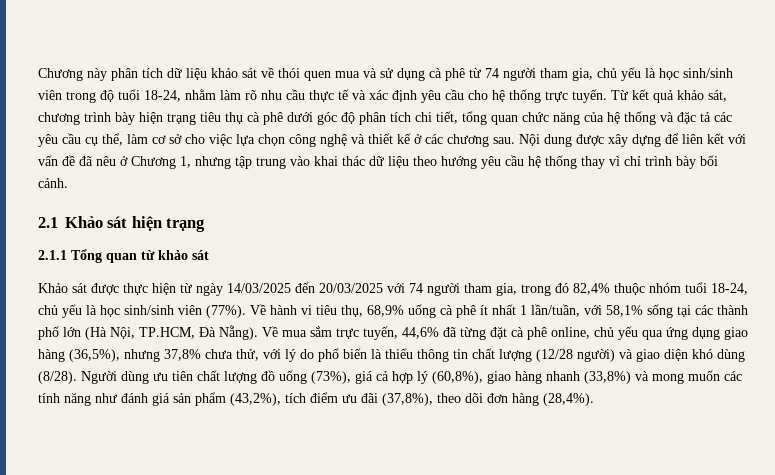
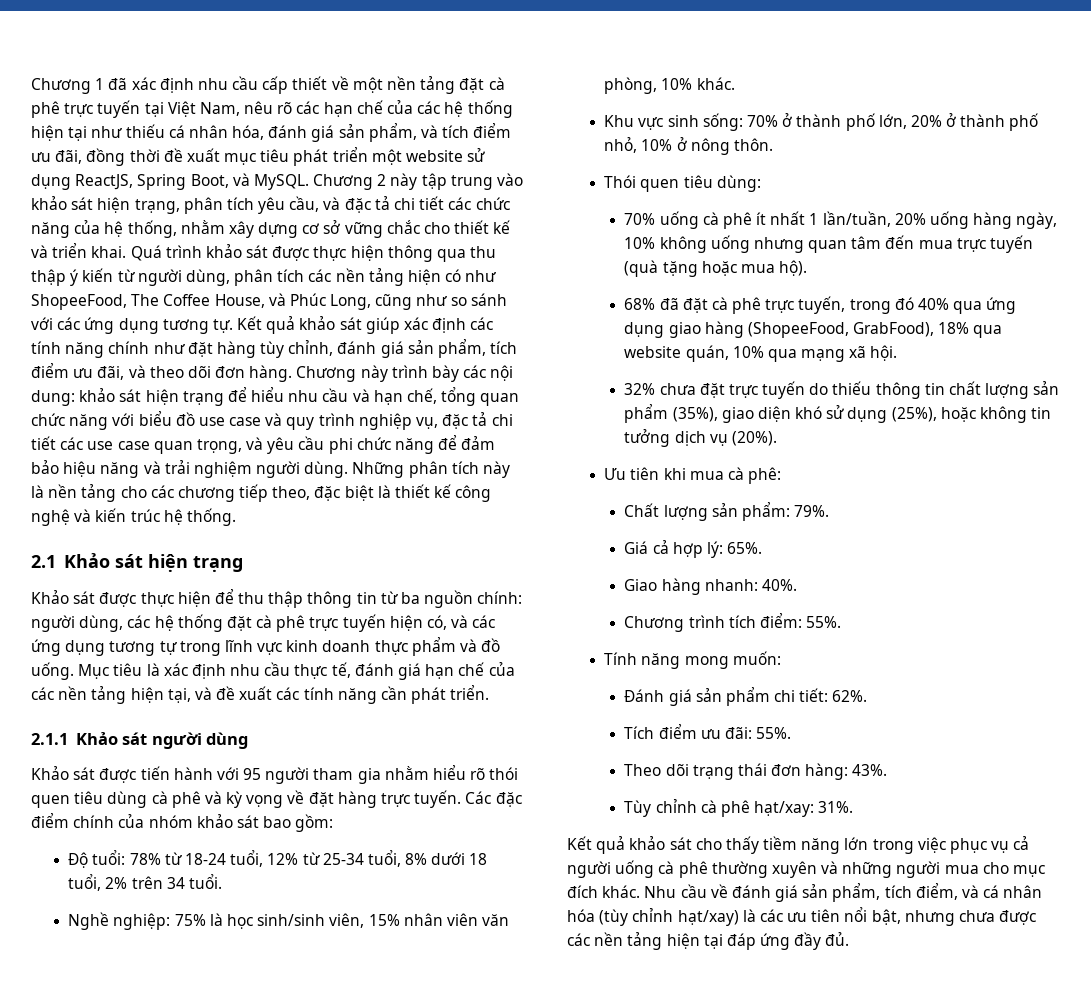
- Chương này phân tích dữ liệu khảo sát về thói quen mua và sử dụng cà phê từ 74 người tham gia, chủ yếu là học sinh/sinh viên trong độ tuổi 18-24, nhằm làm rõ nhu cầu thực tế và xác định yêu cầu cho hệ thống trực tuyến. Từ kết quả khảo sát, chương trình bày hiện trạng tiêu thụ cà phê dưới góc độ phân tích chi tiết, tổng quan chức năng của hệ thống và đặc tả các yêu cầu cụ thể, làm cơ sở cho việc lựa chọn công nghệ và thiết kế ở các chương sau. Nội dung được xây dựng để liên kết với vấn đề đã nêu ở Chương 1, nhưng tập trung vào khai thác dữ liệu theo hướng yêu cầu hệ thống thay vì chỉ trình bày bối cảnh.
+ Chương 1 đã xác định nhu cầu cấp thiết về một nền tảng đặt cà phê trực tuyến tại Việt Nam, nêu rõ các hạn chế của các hệ thống hiện tại như thiếu cá nhân hóa, đánh giá sản phẩm, và tích điểm ưu đãi, đồng thời đề xuất mục tiêu phát triển một website sử dụng ReactJS, Spring Boot, và MySQL. Chương 2 này tập trung vào khảo sát hiện trạng, phân tích yêu cầu, và đặc tả chi tiết các chức năng của hệ thống, nhằm xây dựng cơ sở vững chắc cho thiết kế và triển khai. Quá trình khảo sát được thực hiện thông qua thu thập ý kiến từ người dùng, phân tích các nền tảng hiện có như ShopeeFood, The Coffee House, và Phúc Long, cũng như so sánh với các ứng dụng tương tự. Kết quả khảo sát giúp xác định các tính năng chính như đặt hàng tùy chỉnh, đánh giá sản phẩm, tích điểm ưu đãi, và theo dõi đơn hàng. Chương này trình bày các nội dung: khảo sát hiện trạng để hiểu nhu cầu và hạn chế, tổng quan chức năng với biểu đồ use case và quy trình nghiệp vụ, đặc tả chi tiết các use case quan trọng, và yêu cầu phi chức năng để đảm bảo hiệu năng và trải nghiệm người dùng. Những phân tích này là nền tảng cho các chương tiếp theo, đặc biệt là thiết kế công nghệ và kiến trúc hệ thống.
- 2.1.1 Tổng quan từ khảo sát
- Khảo sát được thực hiện từ ngày 14/03/2025 đến 20/03/2025 với 74 người tham gia, trong đó 82,4% thuộc nhóm tuổi 18-24, chủ yếu là học sinh/sinh viên (77%). Về hành vi tiêu thụ, 68,9% uống cà phê ít nhất 1 lần/tuần, với 58,1% sống tại các thành phố lớn (Hà Nội, TP.HCM, Đà Nẵng). Về mua sắm trực tuyến, 44,6% đã từng đặt cà phê online, chủ yếu qua ứng dụng giao hàng (36,5%), nhưng 37,8% chưa thử, với lý do phổ biến là thiếu thông tin chất lượng (12/28 người) và giao diện khó dùng (8/28). Người dùng ưu tiên chất lượng đồ uống (73%), giá cả hợp lý (60,8%), giao hàng nhanh (33,8%) và mong muốn các tính năng như đánh giá sản phẩm (43,2%), tích điểm ưu đãi (37,8%), theo dõi đơn hàng (28,4%).
+ Khảo sát được thực hiện để thu thập thông tin từ ba nguồn chính: người dùng, các hệ thống đặt cà phê trực tuyến hiện có, và các ứng dụng tương tự trong lĩnh vực kinh doanh thực phẩm và đồ uống. Mục tiêu là xác định nhu cầu thực tế, đánh giá hạn chế của các nền tảng hiện tại, và đề xuất các tính năng cần phát triển.
+ 2.1.1 Khảo sát người dùng
+ Khảo sát được tiến hành với 95 người tham gia nhằm hiểu rõ thói quen tiêu dùng cà phê và kỳ vọng về đặt hàng trực tuyến. Các đặc điểm chính của nhóm khảo sát bao gồm:
+ Độ tuổi: 78% từ 18-24 tuổi, 12% từ 25-34 tuổi, 8% dưới 18 tuổi, 2% trên 34 tuổi.
+ Nghề nghiệp: 75% là học sinh/sinh viên, 15% nhân viên văn phòng, 10% khác.
+ Khu vực sinh sống: 70% ở thành phố lớn, 20% ở thành phố nhỏ, 10% ở nông thôn.
+ Thói quen tiêu dùng:
+ 70% uống cà phê ít nhất 1 lần/tuần, 20% uống hàng ngày, 10% không uống nhưng quan tâm đến mua trực tuyến (quà tặng hoặc mua hộ).
+ 68% đã đặt cà phê trực tuyến, trong đó 40% qua ứng dụng giao hàng (ShopeeFood, GrabFood), 18% qua website quán, 10% qua mạng xã hội.
+ 32% chưa đặt trực tuyến do thiếu thông tin chất lượng sản phẩm (35%), giao diện khó sử dụng (25%), hoặc không tin tưởng dịch vụ (20%).
+ Ưu tiên khi mua cà phê:
+ Chất lượng sản phẩm: 79%.
+ Giá cả hợp lý: 65%.
+ Giao hàng nhanh: 40%.
+ Chương trình tích điểm: 55%.
+ Tính năng mong muốn:
+ Đánh giá sản phẩm chi tiết: 62%.
+ Tích điểm ưu đãi: 55%.
+ Theo dõi trạng thái đơn hàng: 43%.
+ Tùy chỉnh cà phê hạt/xay: 31%.
+ Kết quả khảo sát cho thấy tiềm năng lớn trong việc phục vụ cả người uống cà phê thường xuyên và những người mua cho mục đích khác. Nhu cầu về đánh giá sản phẩm, tích điểm, và cá nhân hóa (tùy chỉnh hạt/xay) là các ưu tiên nổi bật, nhưng chưa được các nền tảng hiện tại đáp ứng đầy đủ.

